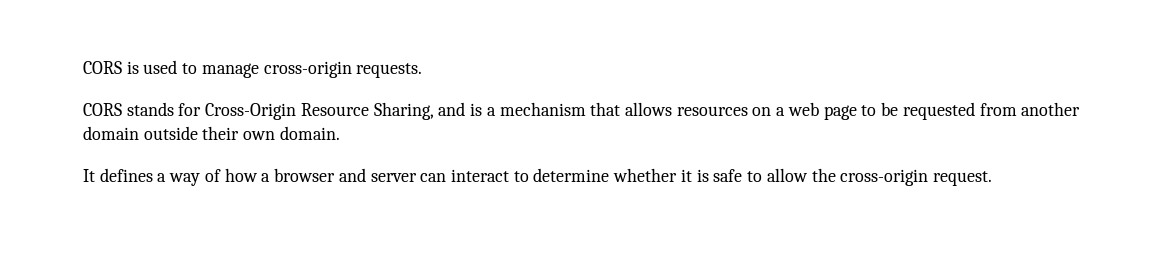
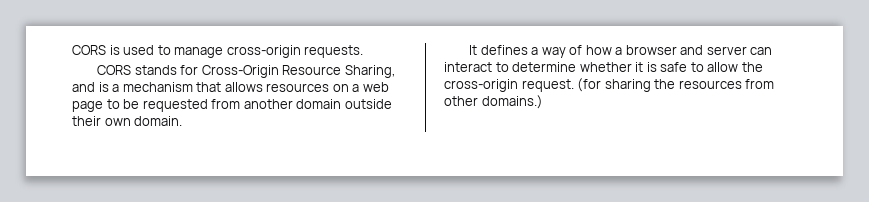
+ (for sharing the resources from other domains.)

